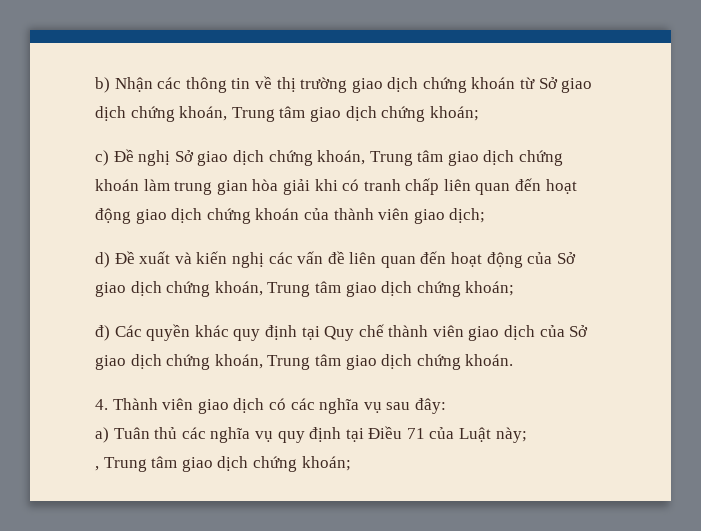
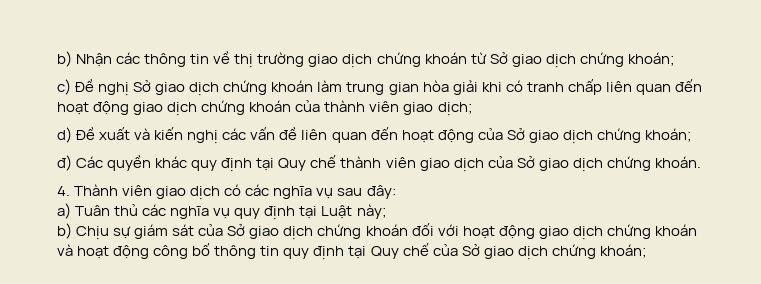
- b) Nhận các thông tin về thị trường giao dịch chứng khoán từ Sở giao dịch chứng khoán, Trung tâm giao dịch chứng khoán;
+ b) Nhận các thông tin về thị trường giao dịch chứng khoán từ Sở giao dịch chứng khoán;
- c) Đề nghị Sở giao dịch chứng khoán, Trung tâm giao dịch chứng khoán làm trung gian hòa giải khi có tranh chấp liên quan đến hoạt động giao dịch chứng khoán của thành viên giao dịch;
+ c) Đề nghị Sở giao dịch chứng khoán làm trung gian hòa giải khi có tranh chấp liên quan đến hoạt động giao dịch chứng khoán của thành viên giao dịch;
- d) Đề xuất và kiến nghị các vấn đề liên quan đến hoạt động của Sở giao dịch chứng khoán, Trung tâm giao dịch chứng khoán;
+ d) Đề xuất và kiến nghị các vấn đề liên quan đến hoạt động của Sở giao dịch chứng khoán;
- đ) Các quyền khác quy định tại Quy chế thành viên giao dịch của Sở giao dịch chứng khoán, Trung tâm giao dịch chứng khoán.
+ đ) Các quyền khác quy định tại Quy chế thành viên giao dịch của Sở giao dịch chứng khoán.
- a) Tuân thủ các nghĩa vụ quy định tại Điều 71 của Luật này;
+ a) Tuân thủ các nghĩa vụ quy định tại Luật này;
- , Trung tâm giao dịch chứng khoán;
+ b) Chịu sự giám sát của Sở giao dịch chứng khoán đối với hoạt động giao dịch chứng khoán và hoạt động công bố thông tin quy định tại Quy chế của Sở giao dịch chứng khoán;

